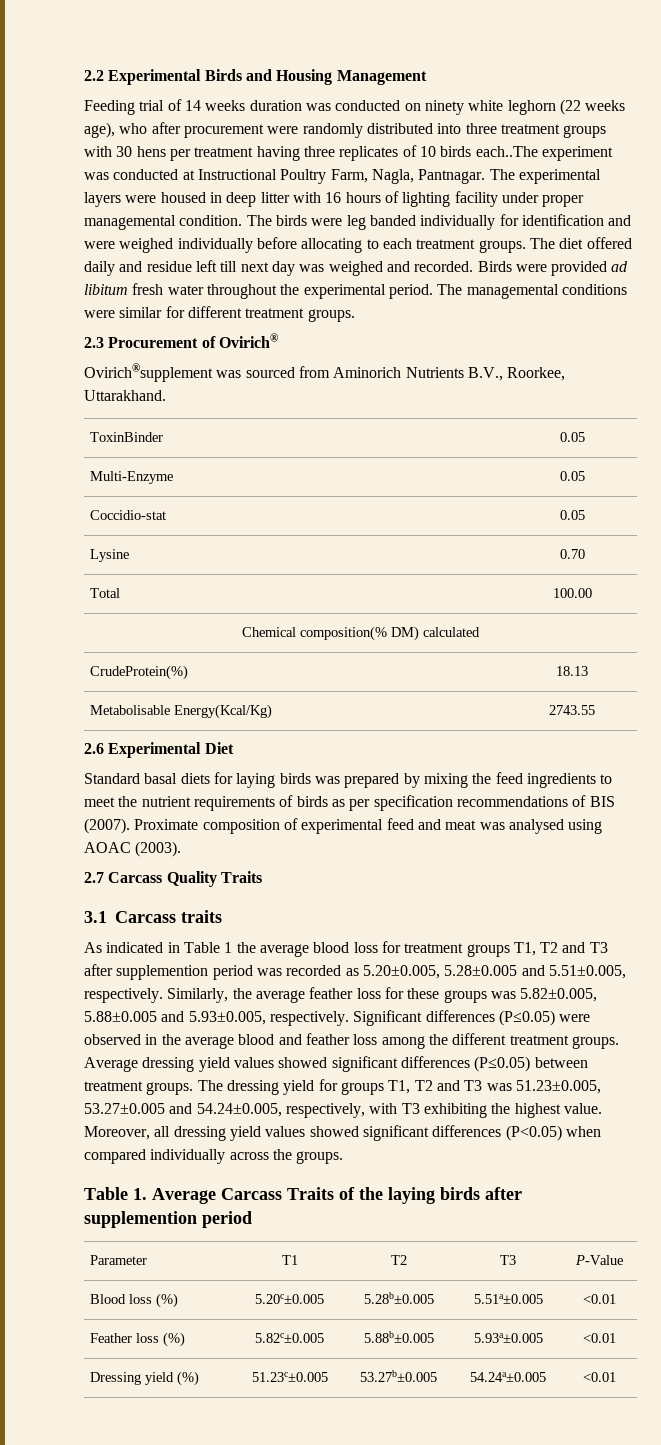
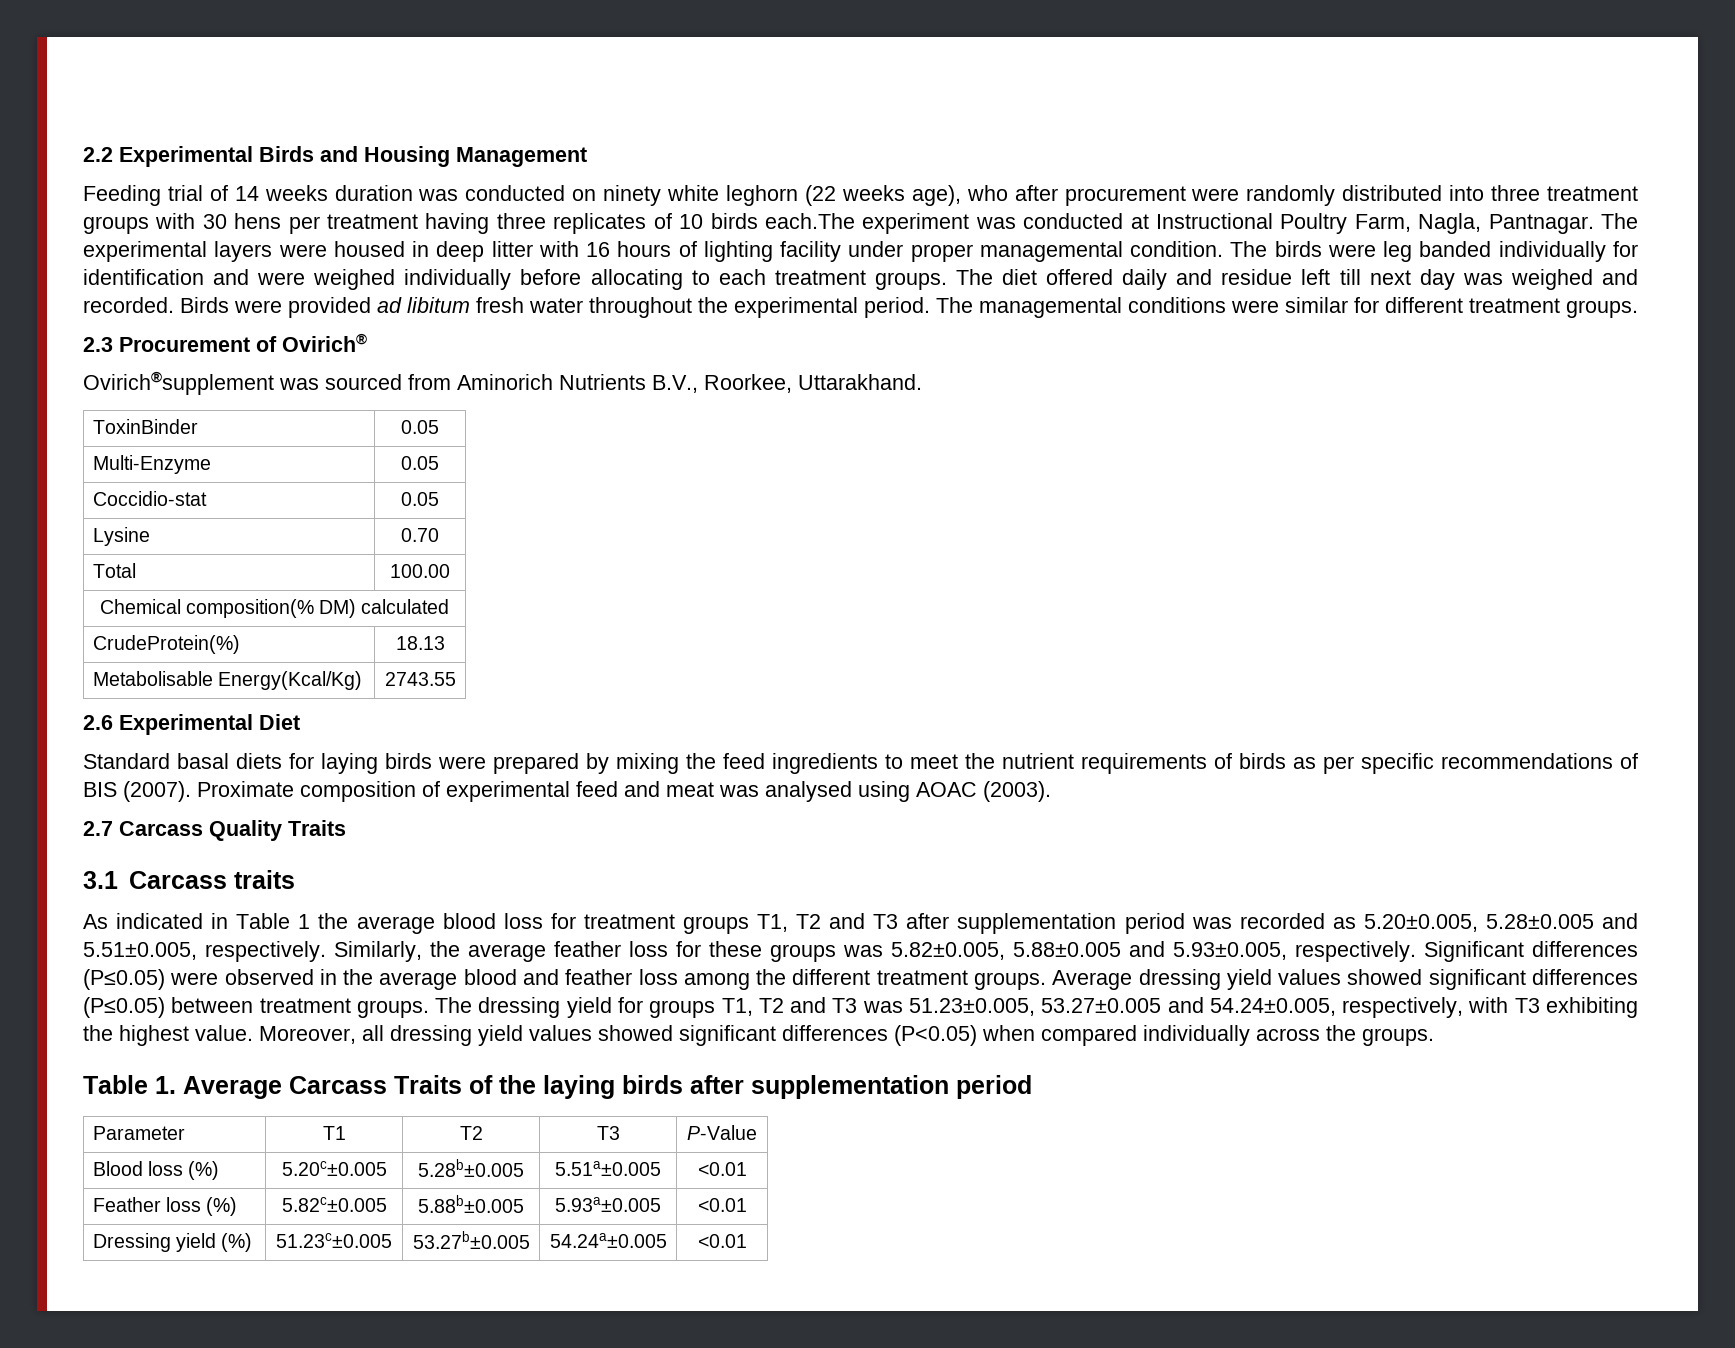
- Feeding trial of 14 weeks duration was conducted on ninety white leghorn (22 weeks age), who after procurement were randomly distributed into three treatment groups with 30 hens per treatment having three replicates of 10 birds each..The experiment was conducted at Instructional Poultry Farm, Nagla, Pantnagar.
+ Feeding trial of 14 weeks duration was conducted on ninety white leghorn (22 weeks age), who after procurement were randomly distributed into three treatment groups with 30 hens per treatment having three replicates of 10 birds each.The experiment was conducted at Instructional Poultry Farm, Nagla, Pantnagar.
- Standard basal diets for laying birds was prepared by mixing the feed ingredients to meet the nutrient requirements of birds as per specification recommendations of BIS (2007).
+ Standard basal diets for laying birds were prepared by mixing the feed ingredients to meet the nutrient requirements of birds as per specific recommendations of BIS (2007).
- As indicated in Table 1 the average blood loss for treatment groups T1, T2 and T3 after supplemention period was recorded as 5.20±0.005, 5.28±0.005 and 5.51±0.005, respectively.
+ As indicated in Table 1 the average blood loss for treatment groups T1, T2 and T3 after supplementation period was recorded as 5.20±0.005, 5.28±0.005 and 5.51±0.005, respectively.
- Table 1. Average Carcass Traits of the laying birds after supplemention period
+ Table 1. Average Carcass Traits of the laying birds after supplementation period

